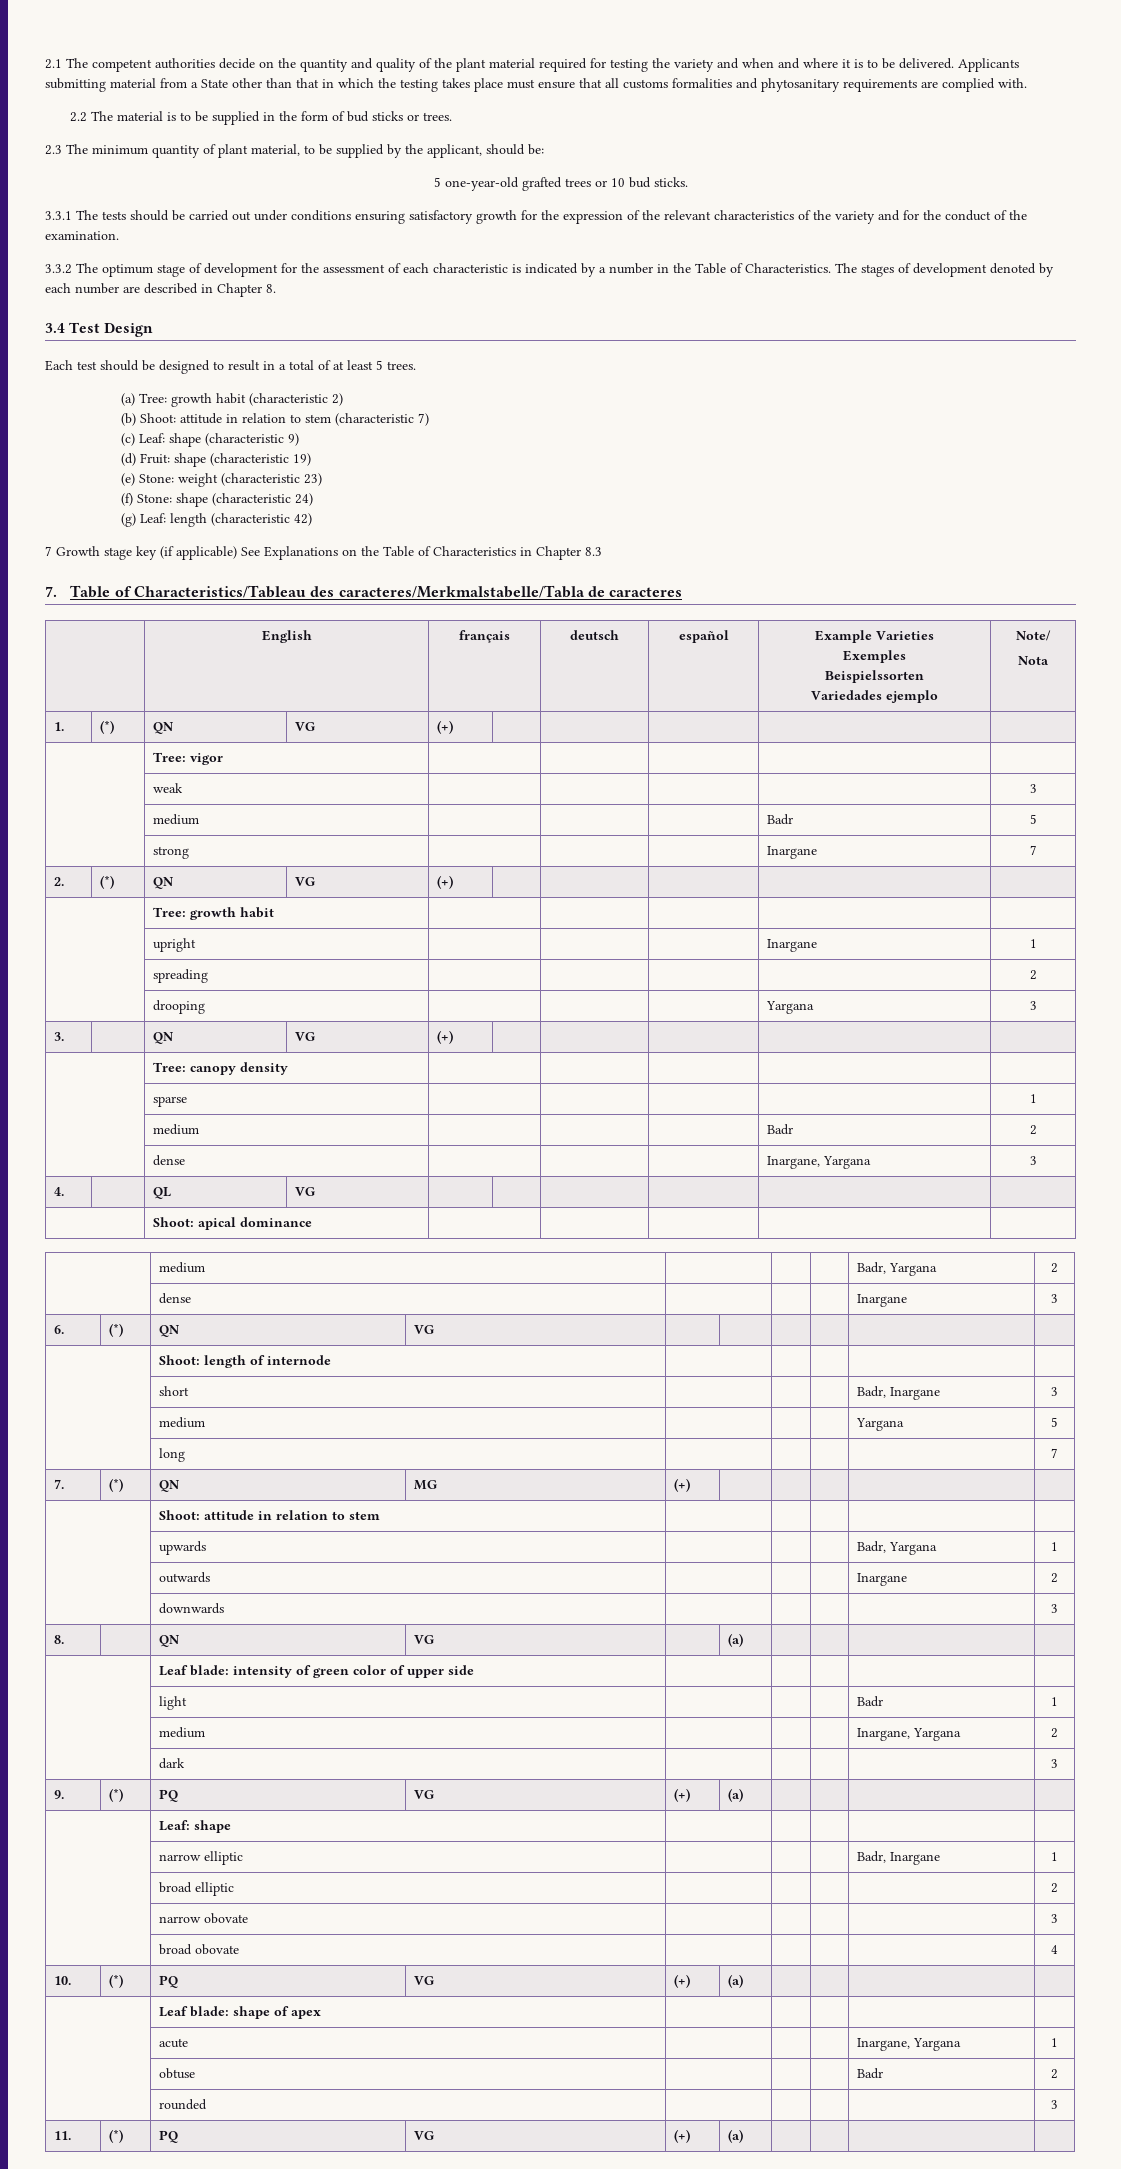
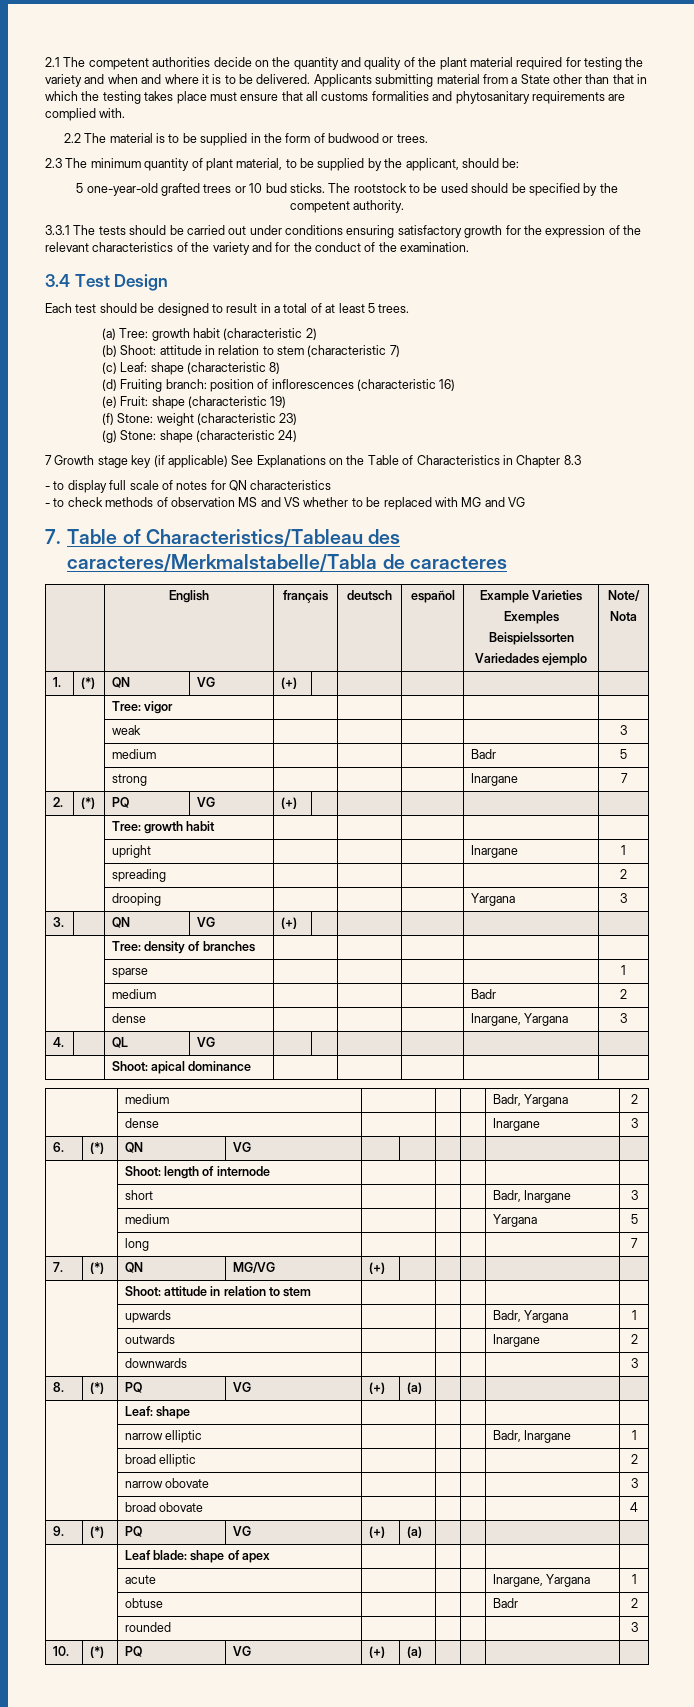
- 2.2 The material is to be supplied in the form of bud sticks or trees.
+ 2.2 The material is to be supplied in the form of budwood or trees.
+ The rootstock to be used should be specified by the competent authority.
- 3.3.2 The optimum stage of development for the assessment of each characteristic is indicated by a number in the Table of Characteristics. The stages of development denoted by each number are described in Chapter 8.
- (c) Leaf: shape (characteristic 9)
+ (c) Leaf: shape (characteristic 8)
- (d) Fruit: shape (characteristic 19)
+ (d) Fruiting branch: position of inflorescences (characteristic 16)
+ (e) Fruit: shape (characteristic 19)
- (e) Stone: weight (characteristic 23)
+ (f) Stone: weight (characteristic 23)
- (f) Stone: shape (characteristic 24)
+ (g) Stone: shape (characteristic 24)
- (g) Leaf: length (characteristic 42)
+ - to display full scale of notes for QN characteristics
+ - to check methods of observation MS and VS whether to be replaced with MG and VG
- 2. | (*) | QN | VG | (+) | | | | |
+ 2. | (*) | PQ | VG | (+) | | | | |
- | Tree: canopy density | | | | |
+ | Tree: density of branches | | | | |
- 7. | (*) | QN | MG | (+) | | | | |
+ 7. | (*) | QN | MG/VG | (+) | | | | |
- 8. | | QN | VG | | (a) | | | |
- | Leaf blade: intensity of green color of upper side | | | | |
- | light | | | | Badr | 1
- | medium | | | | Inargane, Yargana | 2
- | dark | | | | | 3
- 9. | (*) | PQ | VG | (+) | (a) | | | |
+ 8. | (*) | PQ | VG | (+) | (a) | | | |
- 10. | (*) | PQ | VG | (+) | (a) | | | |
+ 9. | (*) | PQ | VG | (+) | (a) | | | |
- 11. | (*) | PQ | VG | (+) | (a) | | | |
+ 10. | (*) | PQ | VG | (+) | (a) | | | |

